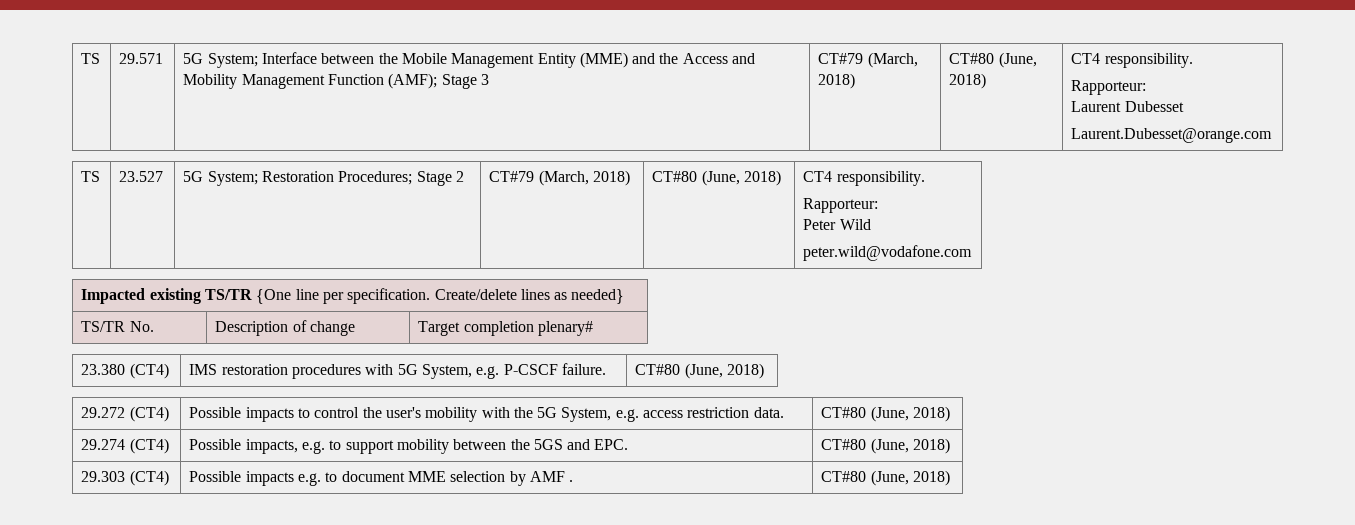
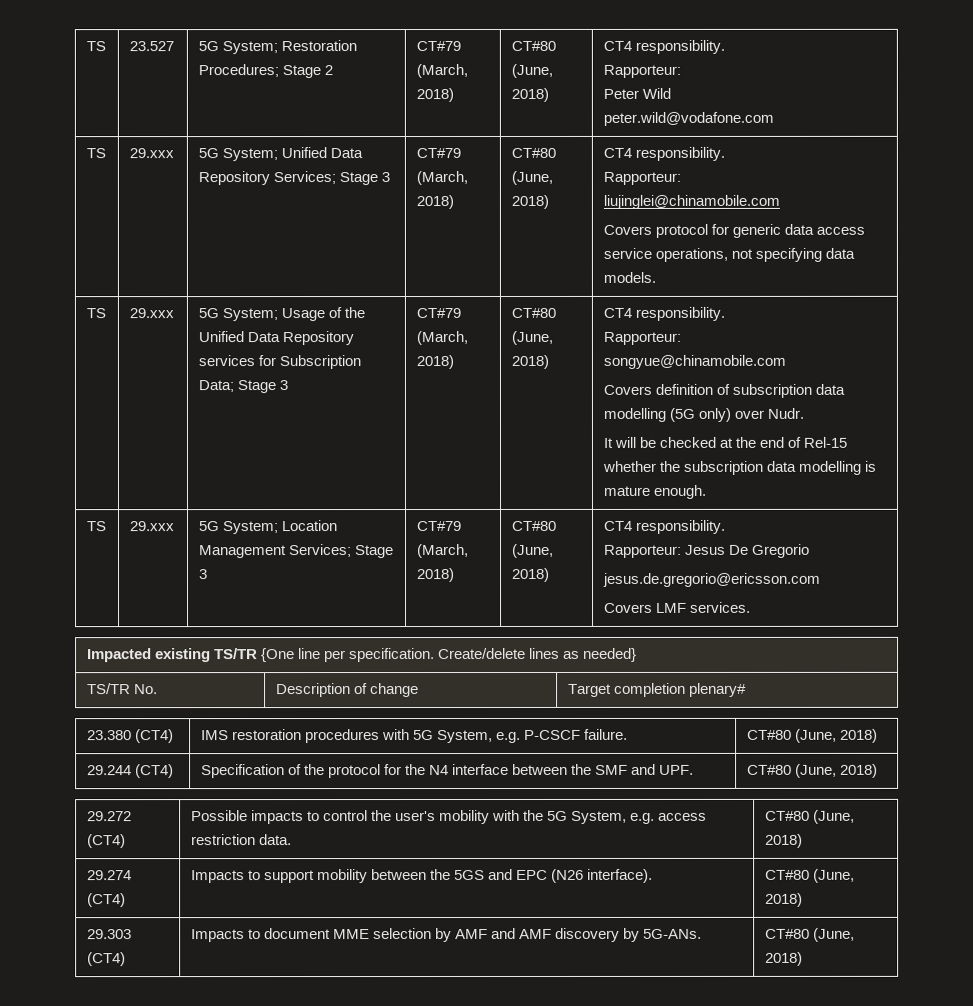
- TS | 29.571 | 5G System; Interface between the Mobile Management Entity (MME) and the Access and Mobility Management Function (AMF); Stage 3 | CT#79 (March, 2018) | CT#80 (June, 2018) | CT4 responsibility.
- Rapporteur:
- Laurent Dubesset
- Laurent.Dubesset@orange.com
+ TS | 29.xxx | 5G System; Unified Data Repository Services; Stage 3 | CT#79 (March, 2018) | CT#80 (June, 2018) | CT4 responsibility.
+ Rapporteur:
+ liujinglei@chinamobile.com
+ Covers protocol for generic data access service operations, not specifying data models.
+ TS | 29.xxx | 5G System; Usage of the Unified Data Repository services for Subscription Data; Stage 3 | CT#79 (March, 2018) | CT#80 (June, 2018) | CT4 responsibility.
+ Rapporteur:
+ songyue@chinamobile.com
+ Covers definition of subscription data modelling (5G only) over Nudr.
+ It will be checked at the end of Rel-15 whether the subscription data modelling is mature enough.
+ TS | 29.xxx | 5G System; Location Management Services; Stage 3 | CT#79 (March, 2018) | CT#80 (June, 2018) | CT4 responsibility.
+ Rapporteur: Jesus De Gregorio
+ jesus.de.gregorio@ericsson.com
+ Covers LMF services.
+ 29.244 (CT4) | Specification of the protocol for the N4 interface between the SMF and UPF. | CT#80 (June, 2018)
- 29.274 (CT4) | Possible impacts, e.g. to support mobility between the 5GS and EPC. | CT#80 (June, 2018)
+ 29.274 (CT4) | Impacts to support mobility between the 5GS and EPC (N26 interface). | CT#80 (June, 2018)
- 29.303 (CT4) | Possible impacts e.g. to document MME selection by AMF . | CT#80 (June, 2018)
+ 29.303 (CT4) | Impacts to document MME selection by AMF and AMF discovery by 5G-ANs. | CT#80 (June, 2018)

